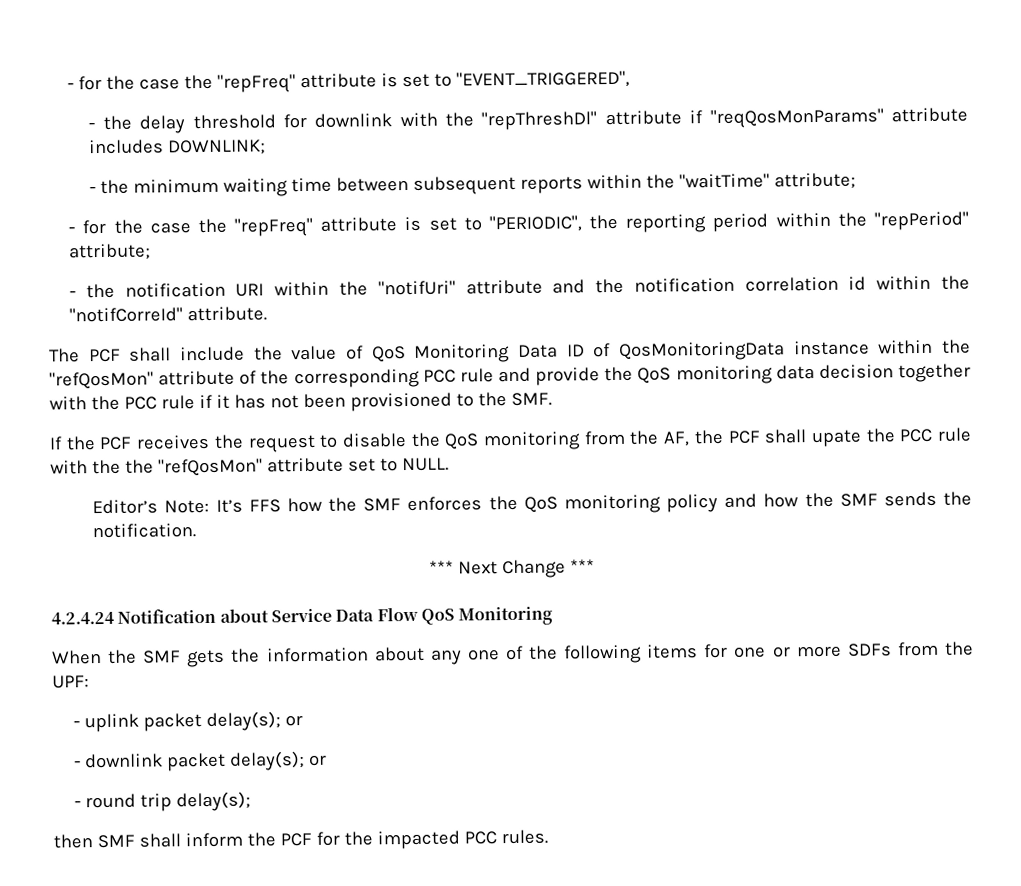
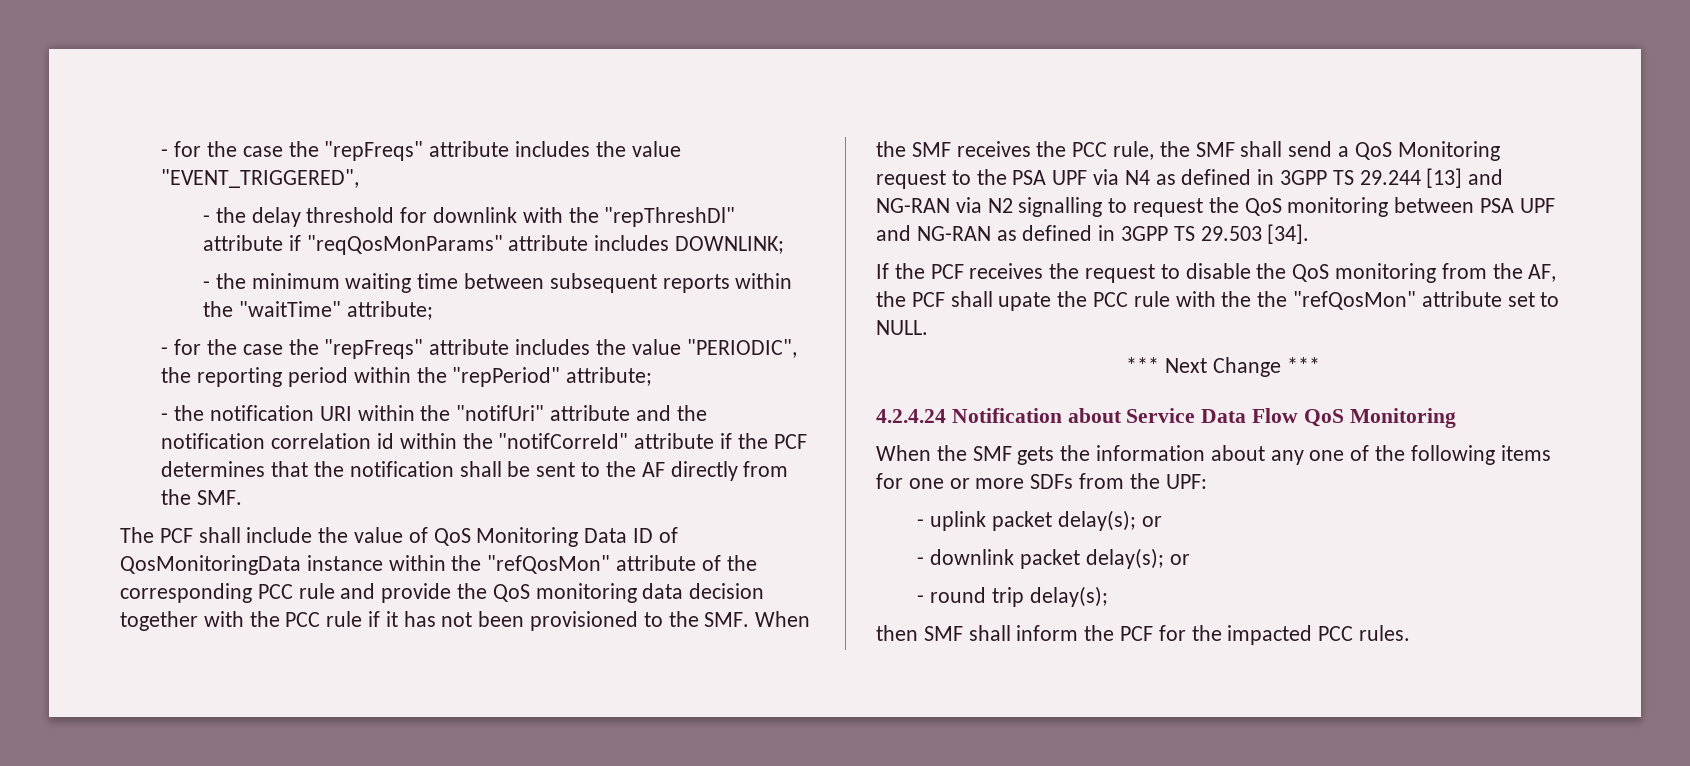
- - for the case the "repFreq" attribute is set to "EVENT_TRIGGERED",
+ - for the case the "repFreqs" attribute includes the value "EVENT_TRIGGERED",
- - for the case the "repFreq" attribute is set to "PERIODIC", the reporting period within the "repPeriod" attribute;
+ - for the case the "repFreqs" attribute includes the value "PERIODIC", the reporting period within the "repPeriod" attribute;
- - the notification URI within the "notifUri" attribute and the notification correlation id within the "notifCorreId" attribute.
+ - the notification URI within the "notifUri" attribute and the notification correlation id within the "notifCorreId" attribute if the PCF determines that the notification shall be sent to the AF directly from the SMF.
- The PCF shall include the value of QoS Monitoring Data ID of QosMonitoringData instance within the "refQosMon" attribute of the corresponding PCC rule and provide the QoS monitoring data decision together with the PCC rule if it has not been provisioned to the SMF.
+ The PCF shall include the value of QoS Monitoring Data ID of QosMonitoringData instance within the "refQosMon" attribute of the corresponding PCC rule and provide the QoS monitoring data decision together with the PCC rule if it has not been provisioned to the SMF. When the SMF receives the PCC rule, the SMF shall send a QoS Monitoring request to the PSA UPF via N4 as defined in 3GPP TS 29.244 [13] and NG-RAN via N2 signalling to request the QoS monitoring between PSA UPF and NG-RAN as defined in 3GPP TS 29.503 [34].
- Editor’s Note: It’s FFS how the SMF enforces the QoS monitoring policy and how the SMF sends the notification.

